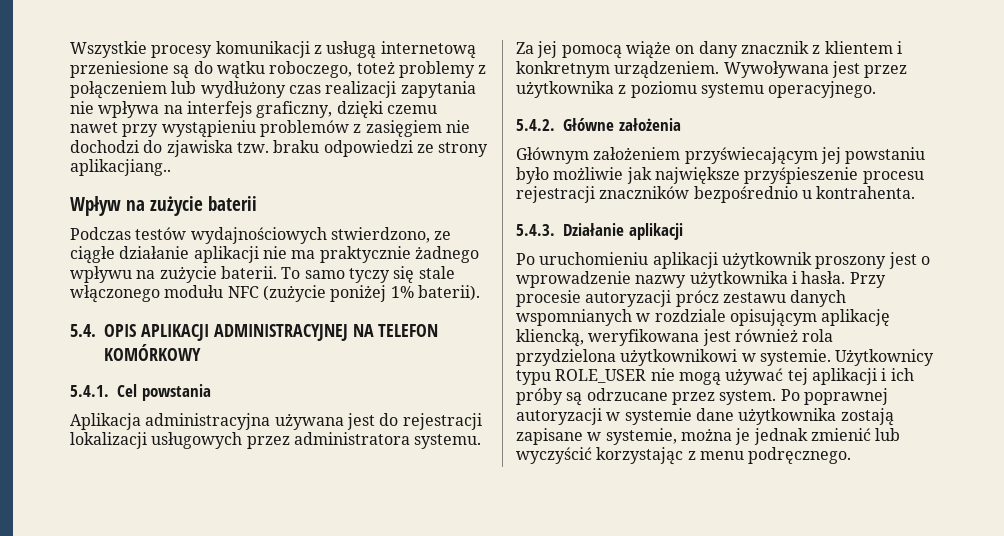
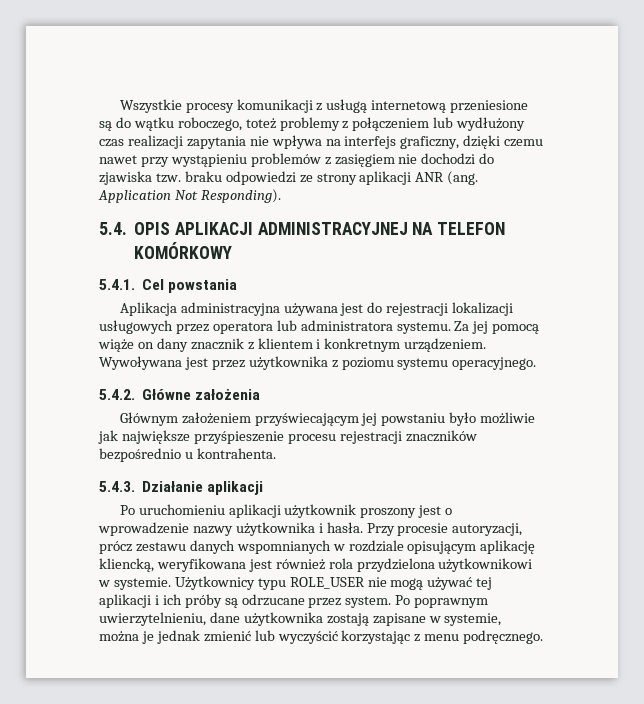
- Wszystkie procesy komunikacji z usługą internetową przeniesione są do wątku roboczego, toteż problemy z połączeniem lub wydłużony czas realizacji zapytania nie wpływa na interfejs graficzny, dzięki czemu nawet przy wystąpieniu problemów z zasięgiem nie dochodzi do zjawiska tzw. braku odpowiedzi ze strony aplikacjiang..
- Wpływ na zużycie baterii
- Podczas testów wydajnościowych stwierdzono, ze ciągłe działanie aplikacji nie ma praktycznie żadnego wpływu na zużycie baterii. To samo tyczy się stale włączonego modułu NFC (zużycie poniżej 1% baterii).
+ Wszystkie procesy komunikacji z usługą internetową przeniesione są do wątku roboczego, toteż problemy z połączeniem lub wydłużony czas realizacji zapytania nie wpływa na interfejs graficzny, dzięki czemu nawet przy wystąpieniu problemów z zasięgiem nie dochodzi do zjawiska tzw. braku odpowiedzi ze strony aplikacji ANR (ang. Application Not Responding).
- Aplikacja administracyjna używana jest do rejestracji lokalizacji usługowych przez administratora systemu.
+ Aplikacja administracyjna używana jest do rejestracji lokalizacji usługowych przez operatora lub administratora systemu.
- Przy procesie autoryzacji prócz zestawu danych wspomnianych w rozdziale opisującym aplikację kliencką, weryfikowana jest również rola przydzielona użytkownikowi w systemie.
+ Przy procesie autoryzacji, prócz zestawu danych wspomnianych w rozdziale opisującym aplikację kliencką, weryfikowana jest również rola przydzielona użytkownikowi w systemie.
- Po poprawnej autoryzacji w systemie dane użytkownika zostają zapisane w systemie, można je jednak zmienić lub wyczyścić korzystając z menu podręcznego.
+ Po poprawnym uwierzytelnieniu, dane użytkownika zostają zapisane w systemie, można je jednak zmienić lub wyczyścić korzystając z menu podręcznego.

